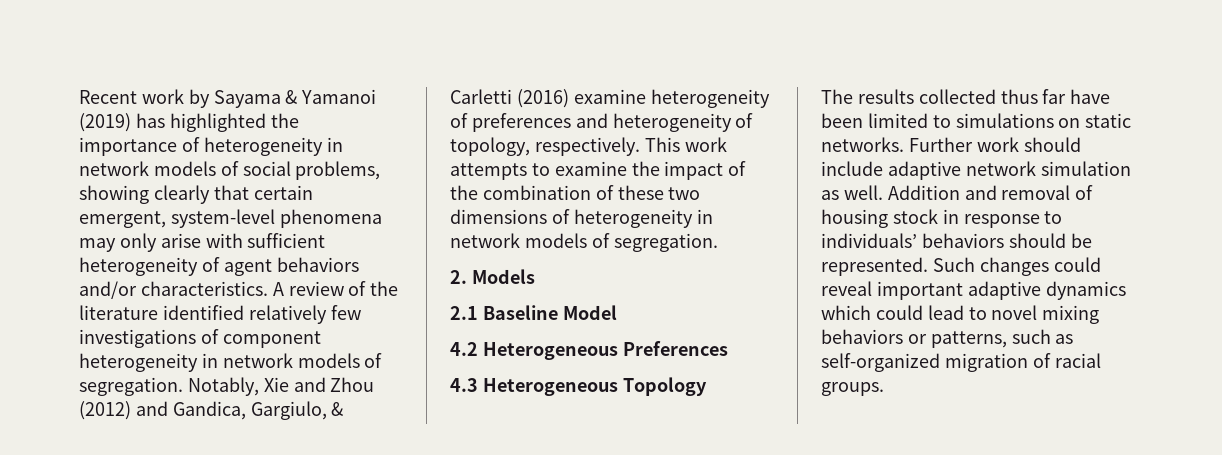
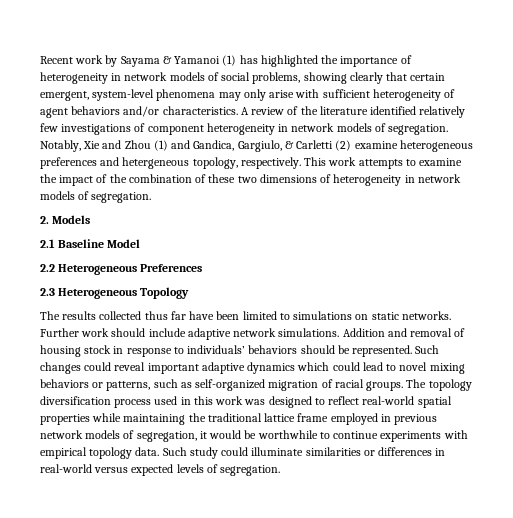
- Recent work by Sayama & Yamanoi (2019) has highlighted the importance of heterogeneity in network models of social problems, showing clearly that certain emergent, system-level phenomena may only arise with sufficient heterogeneity of agent behaviors and/or characteristics.
+ Recent work by Sayama & Yamanoi (1) has highlighted the importance of heterogeneity in network models of social problems, showing clearly that certain emergent, system-level phenomena may only arise with sufficient heterogeneity of agent behaviors and/or characteristics.
- Notably, Xie and Zhou (2012) and Gandica, Gargiulo, & Carletti (2016) examine heterogeneity of preferences and heterogeneity of topology, respectively.
+ Notably, Xie and Zhou (1) and Gandica, Gargiulo, & Carletti (2) examine heterogeneous preferences and hetergeneous topology, respectively.
- 4.2 Heterogeneous Preferences
+ 2.2 Heterogeneous Preferences
- 4.3 Heterogeneous Topology
+ 2.3 Heterogeneous Topology
- Further work should include adaptive network simulation as well.
+ Further work should include adaptive network simulations.
+ The topology diversification process used in this work was designed to reflect real-world spatial properties while maintaining the traditional lattice frame employed in previous network models of segregation, it would be worthwhile to continue experiments with empirical topology data. Such study could illuminate similarities or differences in real-world versus expected levels of segregation.

